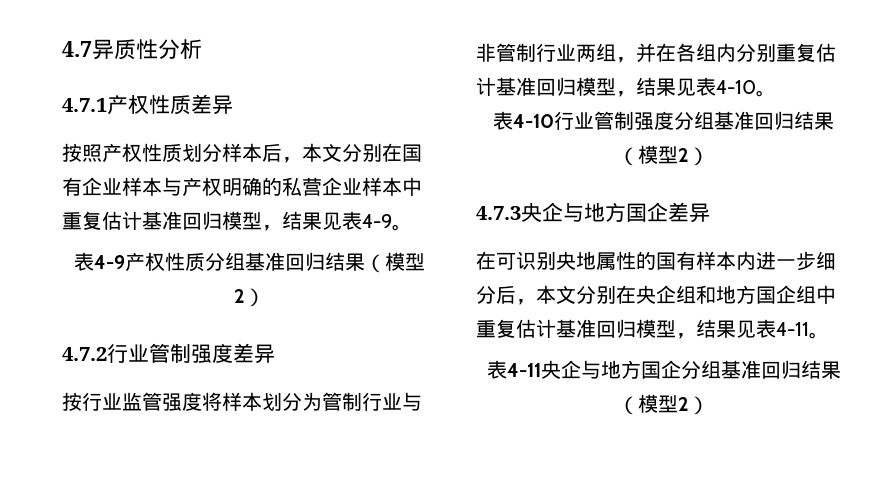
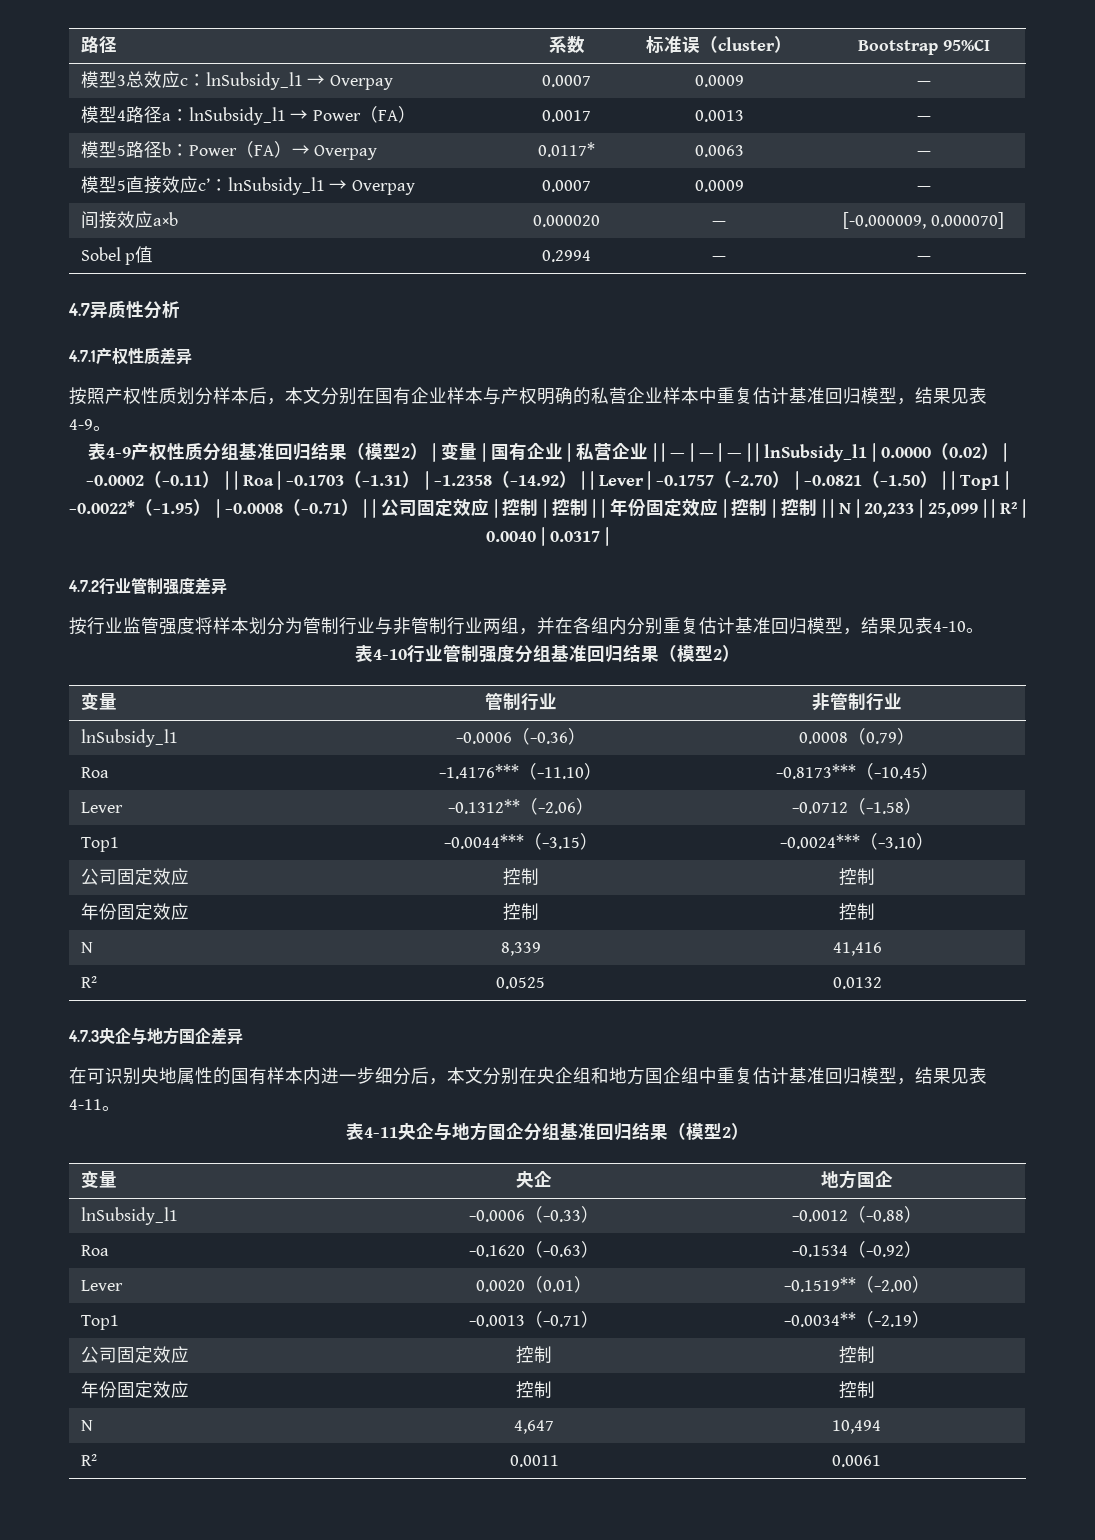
+ 路径 | 系数 | 标准误（cluster） | Bootstrap 95%CI
+ 模型3总效应c：lnSubsidy_l1 → Overpay | 0.0007 | 0.0009 | —
+ 模型4路径a：lnSubsidy_l1 → Power（FA） | 0.0017 | 0.0013 | —
+ 模型5路径b：Power（FA）→ Overpay | 0.0117* | 0.0063 | —
+ 模型5直接效应c’：lnSubsidy_l1 → Overpay | 0.0007 | 0.0009 | —
+ 间接效应a×b | 0.000020 | — | [-0.000009, 0.000070]
+ Sobel p值 | 0.2994 | — | —
- 表4-9产权性质分组基准回归结果（模型2）
+ 表4-9产权性质分组基准回归结果（模型2） | 变量 | 国有企业 | 私营企业 | | — | — | — | | lnSubsidy_l1 | 0.0000（0.02） | −0.0002（−0.11） | | Roa | −0.1703（−1.31） | −1.2358（−14.92） | | Lever | −0.1757（−2.70） | −0.0821（−1.50） | | Top1 | −0.0022*（−1.95） | −0.0008（−0.71） | | 公司固定效应 | 控制 | 控制 | | 年份固定效应 | 控制 | 控制 | | N | 20,233 | 25,099 | | R² | 0.0040 | 0.0317 |
+ 变量 | 管制行业 | 非管制行业
+ lnSubsidy_l1 | −0.0006（−0.36） | 0.0008（0.79）
+ Roa | −1.4176***（−11.10） | −0.8173***（−10.45）
+ Lever | −0.1312**（−2.06） | −0.0712（−1.58）
+ Top1 | −0.0044***（−3.15） | −0.0024***（−3.10）
+ 公司固定效应 | 控制 | 控制
+ 年份固定效应 | 控制 | 控制
+ N | 8,339 | 41,416
+ R² | 0.0525 | 0.0132
+ 变量 | 央企 | 地方国企
+ lnSubsidy_l1 | −0.0006（−0.33） | −0.0012（−0.88）
+ Roa | −0.1620（−0.63） | −0.1534（−0.92）
+ Lever | 0.0020（0.01） | −0.1519**（−2.00）
+ Top1 | −0.0013（−0.71） | −0.0034**（−2.19）
+ 公司固定效应 | 控制 | 控制
+ 年份固定效应 | 控制 | 控制
+ N | 4,647 | 10,494
+ R² | 0.0011 | 0.0061

